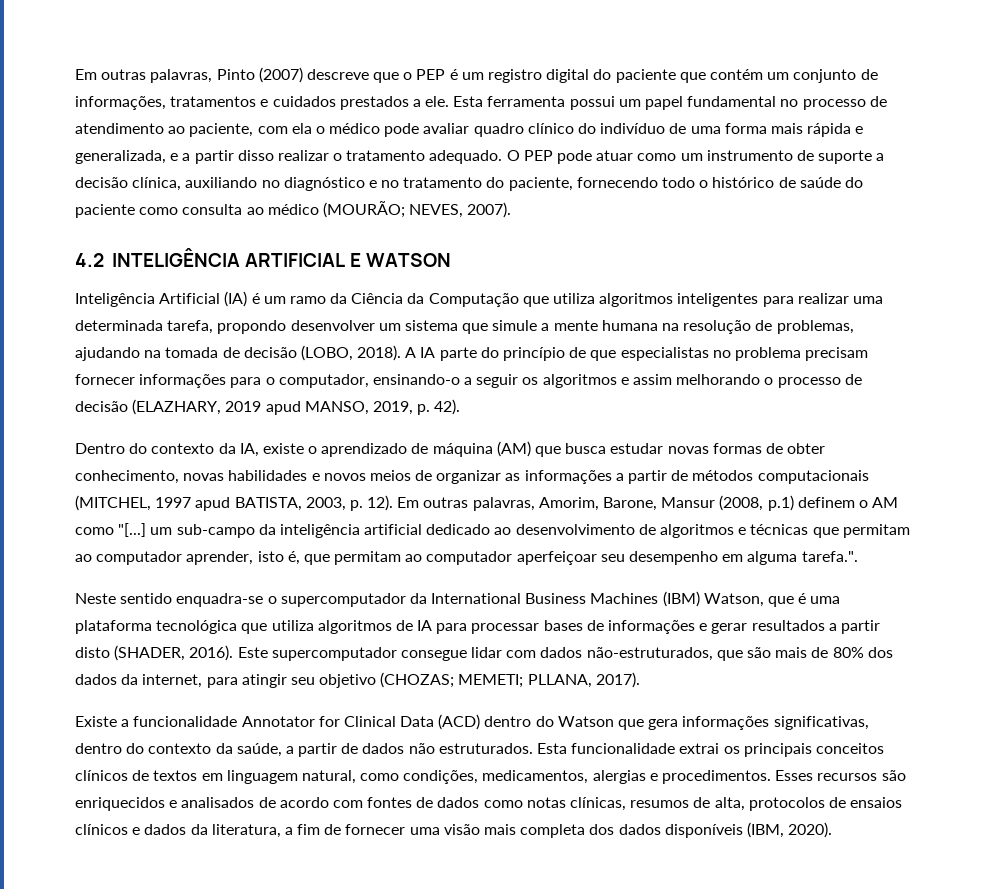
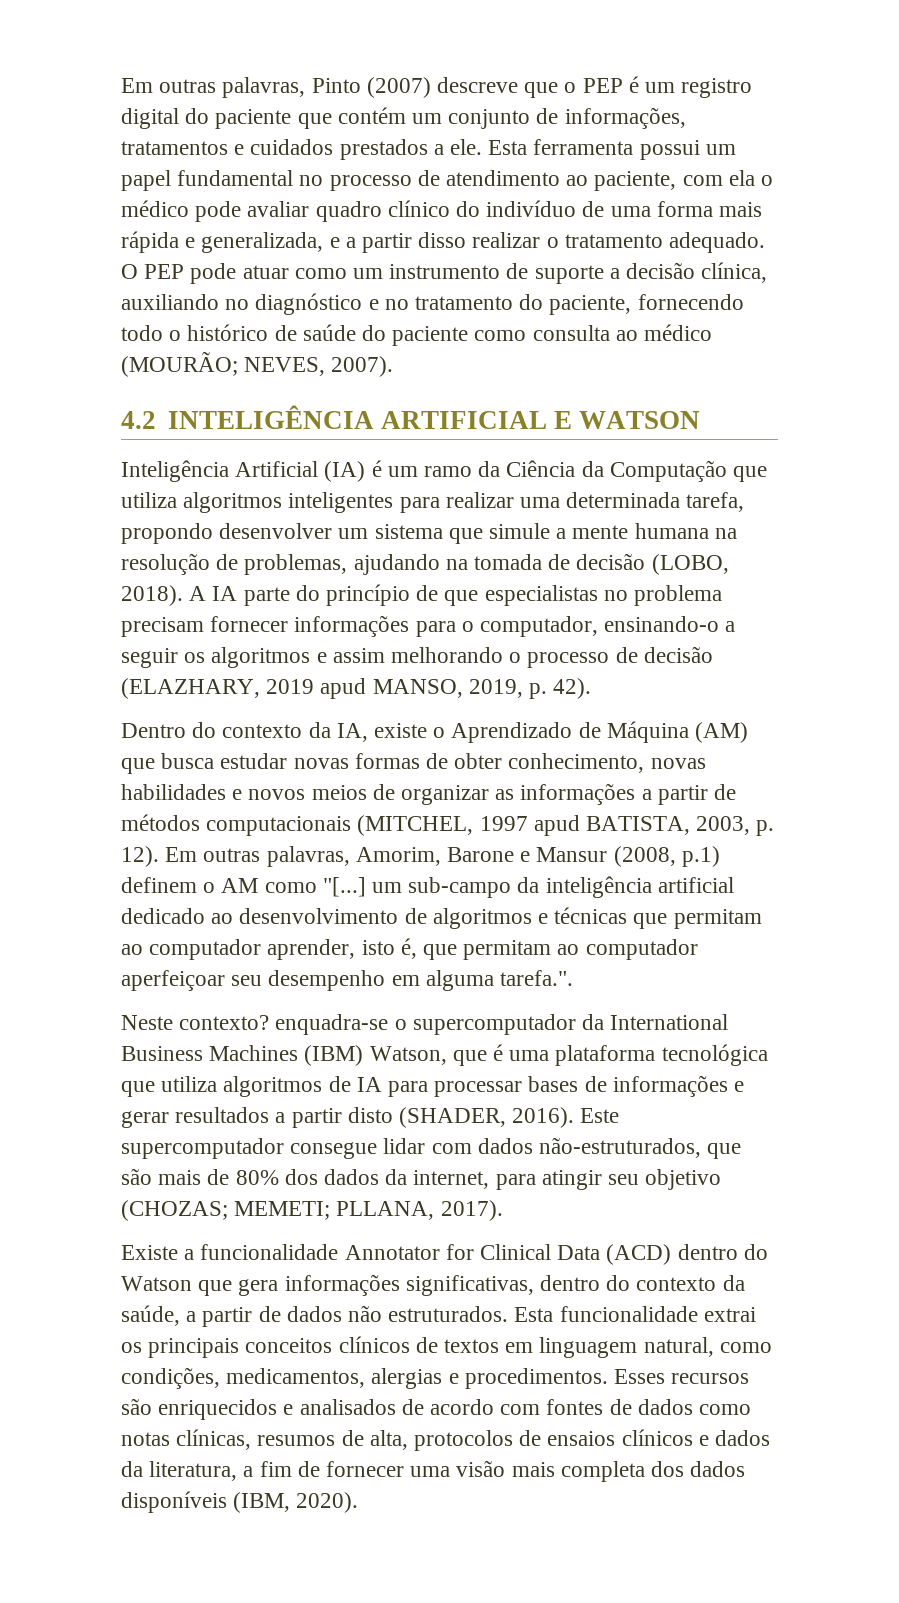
- Dentro do contexto da IA, existe o aprendizado de máquina (AM) que busca estudar novas formas de obter conhecimento, novas habilidades e novos meios de organizar as informações a partir de métodos computacionais (MITCHEL, 1997 apud BATISTA, 2003, p. 12).
+ Dentro do contexto da IA, existe o Aprendizado de Máquina (AM) que busca estudar novas formas de obter conhecimento, novas habilidades e novos meios de organizar as informações a partir de métodos computacionais (MITCHEL, 1997 apud BATISTA, 2003, p. 12).
- Em outras palavras, Amorim, Barone, Mansur (2008, p.1) definem o AM como "[...] um sub-campo da inteligência artificial dedicado ao desenvolvimento de algoritmos e técnicas que permitam ao computador aprender, isto é, que permitam ao computador aperfeiçoar seu desempenho em alguma tarefa.".
+ Em outras palavras, Amorim, Barone e Mansur (2008, p.1) definem o AM como "[...] um sub-campo da inteligência artificial dedicado ao desenvolvimento de algoritmos e técnicas que permitam ao computador aprender, isto é, que permitam ao computador aperfeiçoar seu desempenho em alguma tarefa.".
- Neste sentido enquadra-se o supercomputador da International Business Machines (IBM) Watson, que é uma plataforma tecnológica que utiliza algoritmos de IA para processar bases de informações e gerar resultados a partir disto (SHADER, 2016).
+ Neste contexto? enquadra-se o supercomputador da International Business Machines (IBM) Watson, que é uma plataforma tecnológica que utiliza algoritmos de IA para processar bases de informações e gerar resultados a partir disto (SHADER, 2016).

